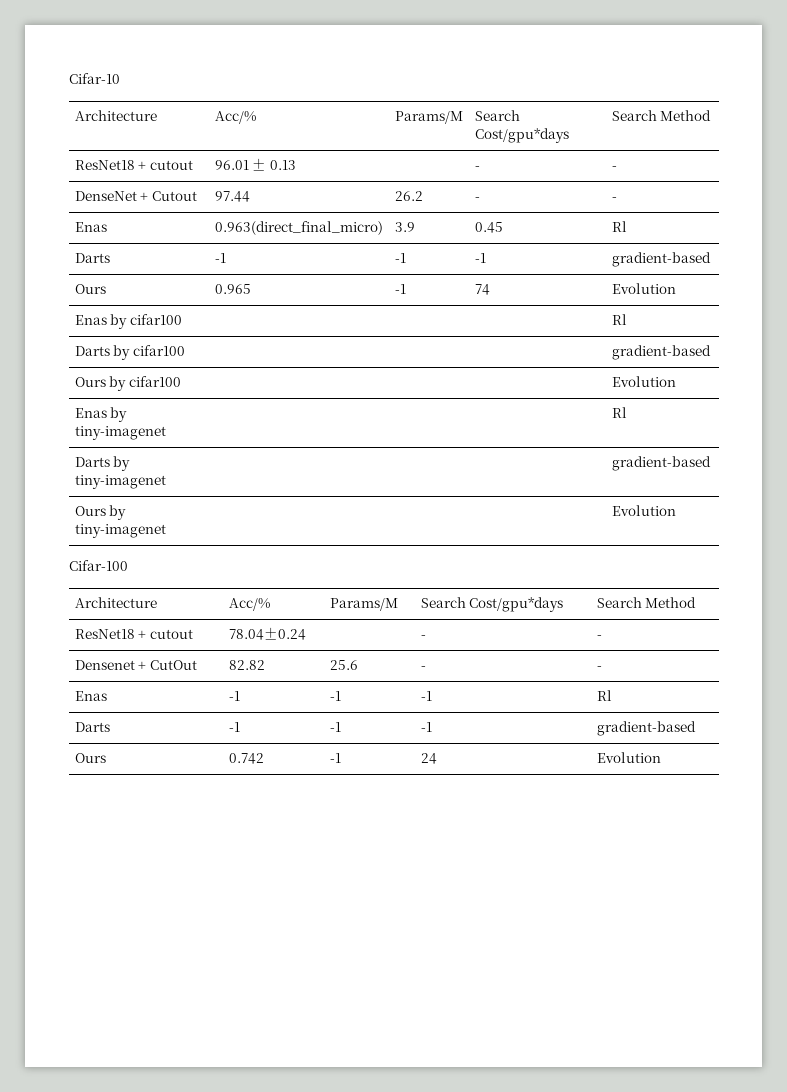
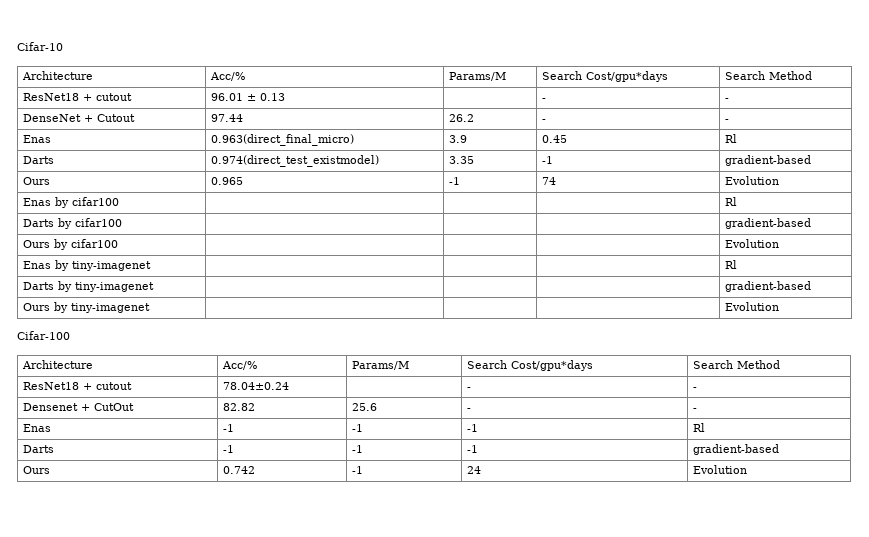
  Enas | 0.963(direct_final_micro) | 3.9 | 0.45 | Rl
- Darts | -1 | -1 | -1 | gradient-based
+ Darts | 0.974(direct_test_existmodel) | 3.35 | -1 | gradient-based

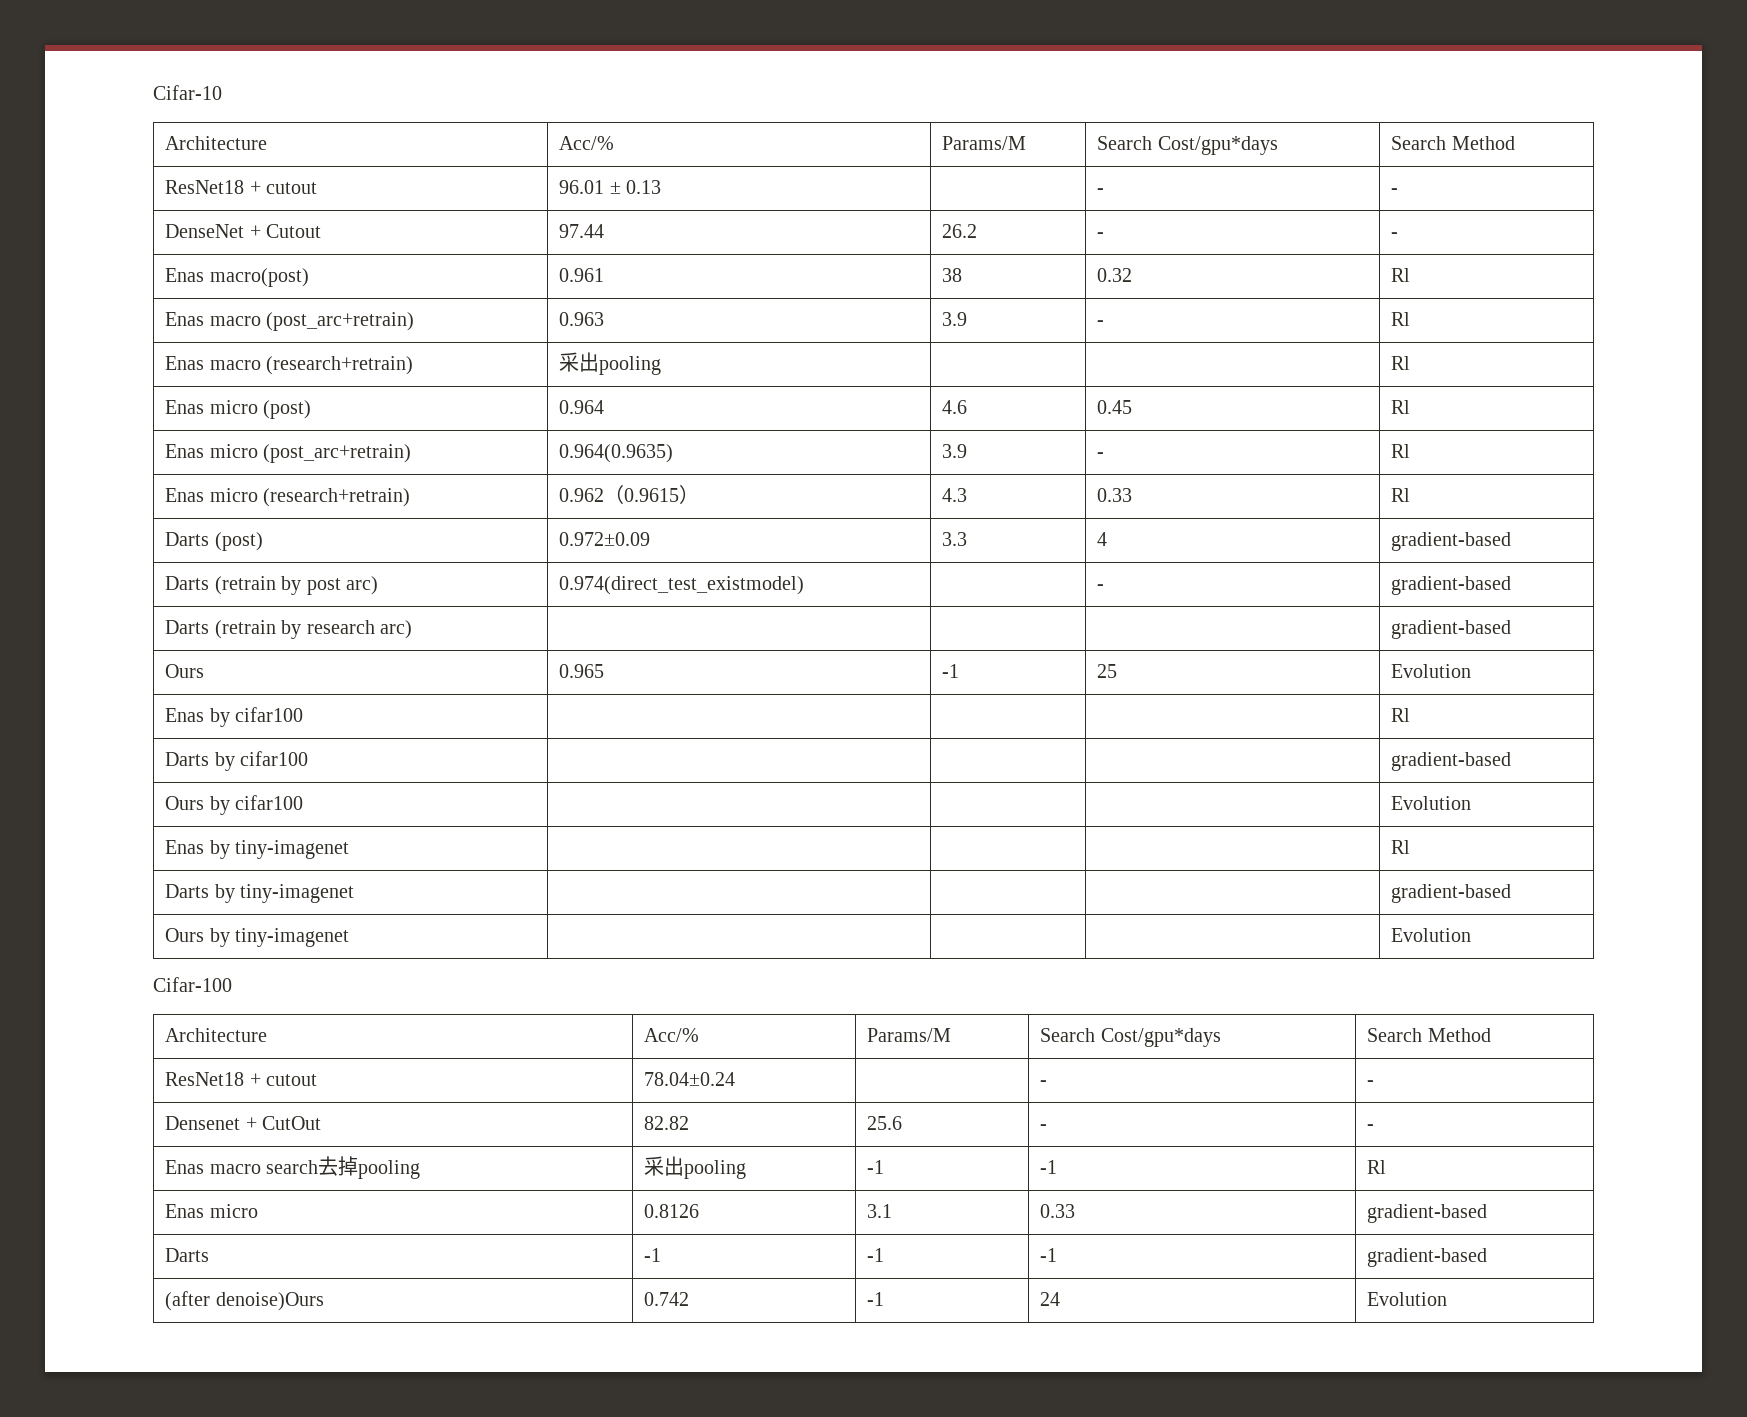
- Enas | 0.963(direct_final_micro) | 3.9 | 0.45 | Rl
- Darts | 0.974(direct_test_existmodel) | 3.35 | -1 | gradient-based
+ Enas macro(post) | 0.961 | 38 | 0.32 | Rl
+ Enas macro (post_arc+retrain) | 0.963 | 3.9 | - | Rl
+ Enas macro (research+retrain) | 采出pooling | | | Rl
+ Enas micro (post) | 0.964 | 4.6 | 0.45 | Rl
+ Enas micro (post_arc+retrain) | 0.964(0.9635) | 3.9 | - | Rl
+ Enas micro (research+retrain) | 0.962（0.9615） | 4.3 | 0.33 | Rl
+ Darts (post) | 0.972±0.09 | 3.3 | 4 | gradient-based
+ Darts (retrain by post arc) | 0.974(direct_test_existmodel) | | - | gradient-based
+ Darts (retrain by research arc) | | | | gradient-based
- Ours | 0.965 | -1 | 74 | Evolution
+ Ours | 0.965 | -1 | 25 | Evolution
- Enas | -1 | -1 | -1 | Rl
+ Enas macro search去掉pooling | 采出pooling | -1 | -1 | Rl
+ Enas micro | 0.8126 | 3.1 | 0.33 | gradient-based
- Ours | 0.742 | -1 | 24 | Evolution
+ (after denoise)Ours | 0.742 | -1 | 24 | Evolution

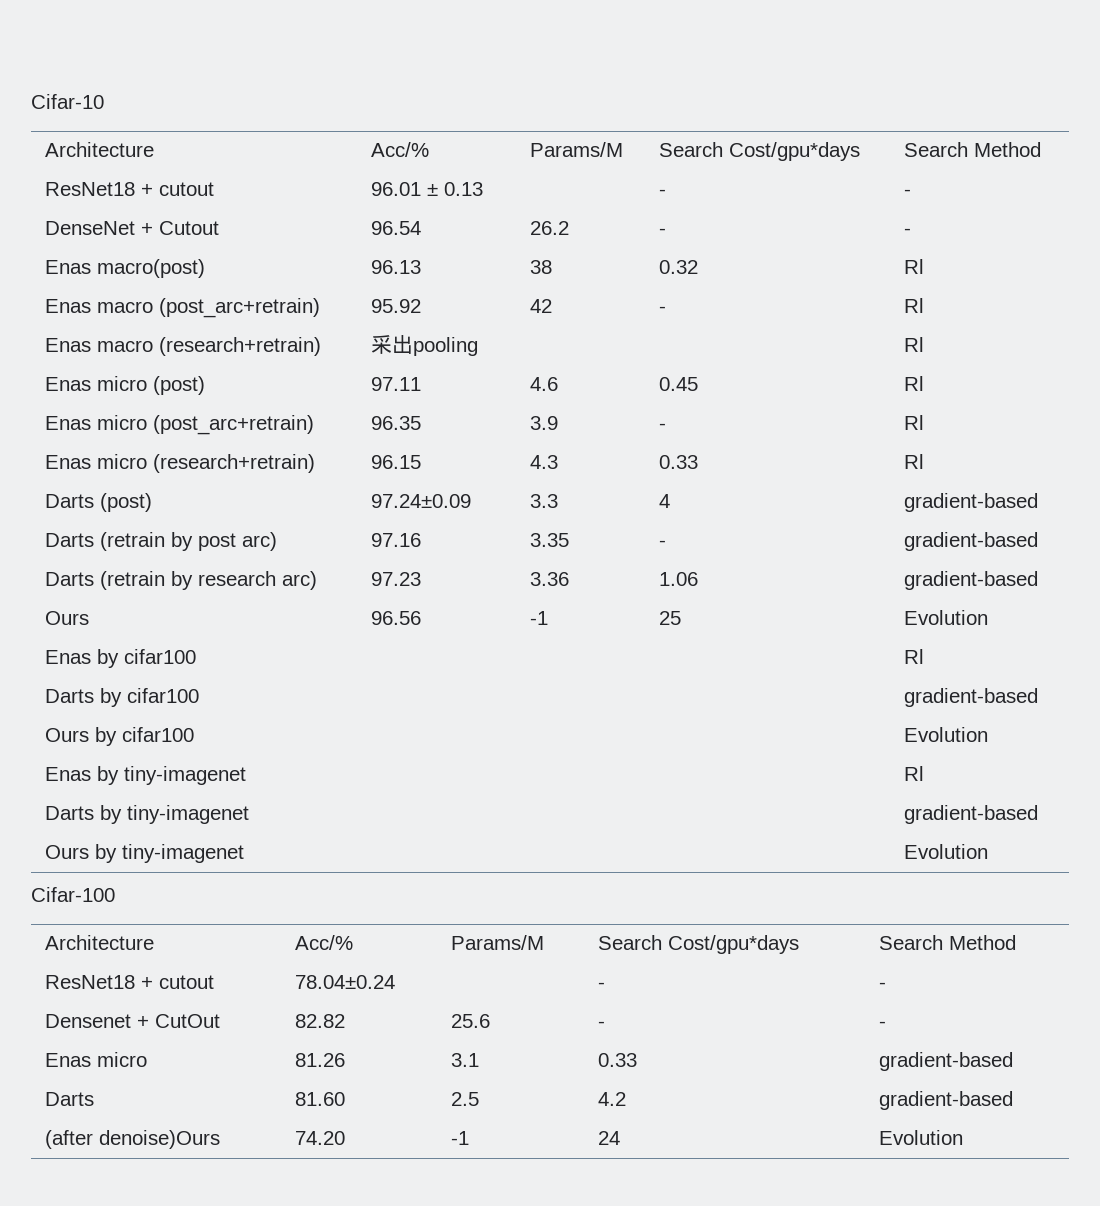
- DenseNet + Cutout | 97.44 | 26.2 | - | -
+ DenseNet + Cutout | 96.54 | 26.2 | - | -
- Enas macro(post) | 0.961 | 38 | 0.32 | Rl
+ Enas macro(post) | 96.13 | 38 | 0.32 | Rl
- Enas macro (post_arc+retrain) | 0.963 | 3.9 | - | Rl
+ Enas macro (post_arc+retrain) | 95.92 | 42 | - | Rl
- Enas micro (post) | 0.964 | 4.6 | 0.45 | Rl
+ Enas micro (post) | 97.11 | 4.6 | 0.45 | Rl
- Enas micro (post_arc+retrain) | 0.964(0.9635) | 3.9 | - | Rl
+ Enas micro (post_arc+retrain) | 96.35 | 3.9 | - | Rl
- Enas micro (research+retrain) | 0.962（0.9615） | 4.3 | 0.33 | Rl
+ Enas micro (research+retrain) | 96.15 | 4.3 | 0.33 | Rl
- Darts (post) | 0.972±0.09 | 3.3 | 4 | gradient-based
+ Darts (post) | 97.24±0.09 | 3.3 | 4 | gradient-based
- Darts (retrain by post arc) | 0.974(direct_test_existmodel) | | - | gradient-based
+ Darts (retrain by post arc) | 97.16 | 3.35 | - | gradient-based
- Darts (retrain by research arc) | | | | gradient-based
+ Darts (retrain by research arc) | 97.23 | 3.36 | 1.06 | gradient-based
- Ours | 0.965 | -1 | 25 | Evolution
+ Ours | 96.56 | -1 | 25 | Evolution
- Enas macro search去掉pooling | 采出pooling | -1 | -1 | Rl
- Enas micro | 0.8126 | 3.1 | 0.33 | gradient-based
+ Enas micro | 81.26 | 3.1 | 0.33 | gradient-based
- Darts | -1 | -1 | -1 | gradient-based
+ Darts | 81.60 | 2.5 | 4.2 | gradient-based
- (after denoise)Ours | 0.742 | -1 | 24 | Evolution
+ (after denoise)Ours | 74.20 | -1 | 24 | Evolution

